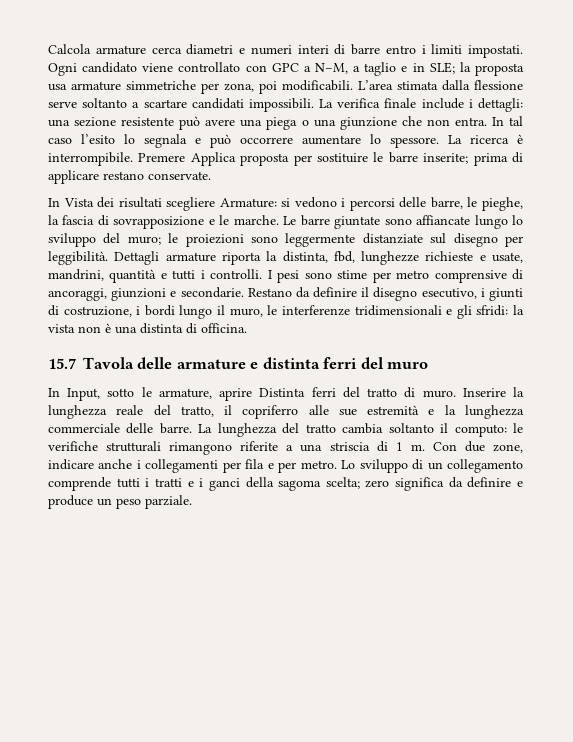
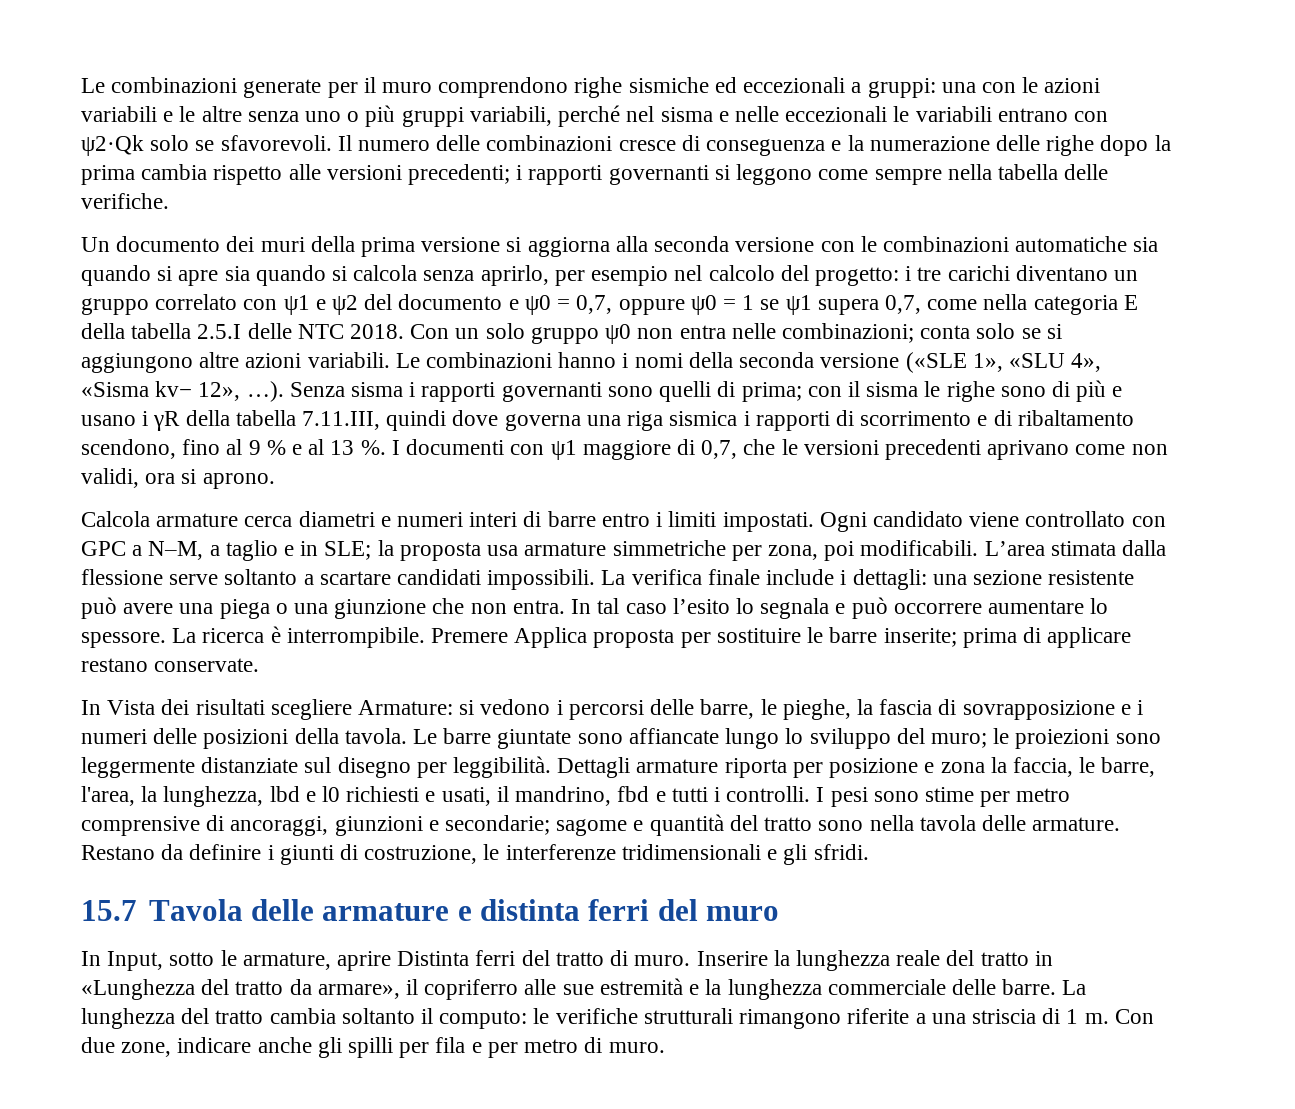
+ Le combinazioni generate per il muro comprendono righe sismiche ed eccezionali a gruppi: una con le azioni variabili e le altre senza uno o più gruppi variabili, perché nel sisma e nelle eccezionali le variabili entrano con ψ2·Qk solo se sfavorevoli. Il numero delle combinazioni cresce di conseguenza e la numerazione delle righe dopo la prima cambia rispetto alle versioni precedenti; i rapporti governanti si leggono come sempre nella tabella delle verifiche.
+ Un documento dei muri della prima versione si aggiorna alla seconda versione con le combinazioni automatiche sia quando si apre sia quando si calcola senza aprirlo, per esempio nel calcolo del progetto: i tre carichi diventano un gruppo correlato con ψ1 e ψ2 del documento e ψ0 = 0,7, oppure ψ0 = 1 se ψ1 supera 0,7, come nella categoria E della tabella 2.5.I delle NTC 2018. Con un solo gruppo ψ0 non entra nelle combinazioni; conta solo se si aggiungono altre azioni variabili. Le combinazioni hanno i nomi della seconda versione («SLE 1», «SLU 4», «Sisma kv− 12», …). Senza sisma i rapporti governanti sono quelli di prima; con il sisma le righe sono di più e usano i γR della tabella 7.11.III, quindi dove governa una riga sismica i rapporti di scorrimento e di ribaltamento scendono, fino al 9 % e al 13 %. I documenti con ψ1 maggiore di 0,7, che le versioni precedenti aprivano come non validi, ora si aprono.
- In Vista dei risultati scegliere Armature: si vedono i percorsi delle barre, le pieghe, la fascia di sovrapposizione e le marche.
+ In Vista dei risultati scegliere Armature: si vedono i percorsi delle barre, le pieghe, la fascia di sovrapposizione e i numeri delle posizioni della tavola.
- Dettagli armature riporta la distinta, fbd, lunghezze richieste e usate, mandrini, quantità e tutti i controlli.
+ Dettagli armature riporta per posizione e zona la faccia, le barre, l'area, la lunghezza, lbd e l0 richiesti e usati, il mandrino, fbd e tutti i controlli.
- I pesi sono stime per metro comprensive di ancoraggi, giunzioni e secondarie. Restano da definire il disegno esecutivo, i giunti di costruzione, i bordi lungo il muro, le interferenze tridimensionali e gli sfridi: la vista non è una distinta di officina.
+ I pesi sono stime per metro comprensive di ancoraggi, giunzioni e secondarie; sagome e quantità del tratto sono nella tavola delle armature. Restano da definire i giunti di costruzione, le interferenze tridimensionali e gli sfridi.
- Inserire la lunghezza reale del tratto, il copriferro alle sue estremità e la lunghezza commerciale delle barre.
+ Inserire la lunghezza reale del tratto in «Lunghezza del tratto da armare», il copriferro alle sue estremità e la lunghezza commerciale delle barre.
- Con due zone, indicare anche i collegamenti per fila e per metro. Lo sviluppo di un collegamento comprende tutti i tratti e i ganci della sagoma scelta; zero significa da definire e produce un peso parziale.
+ Con due zone, indicare anche gli spilli per fila e per metro di muro.

